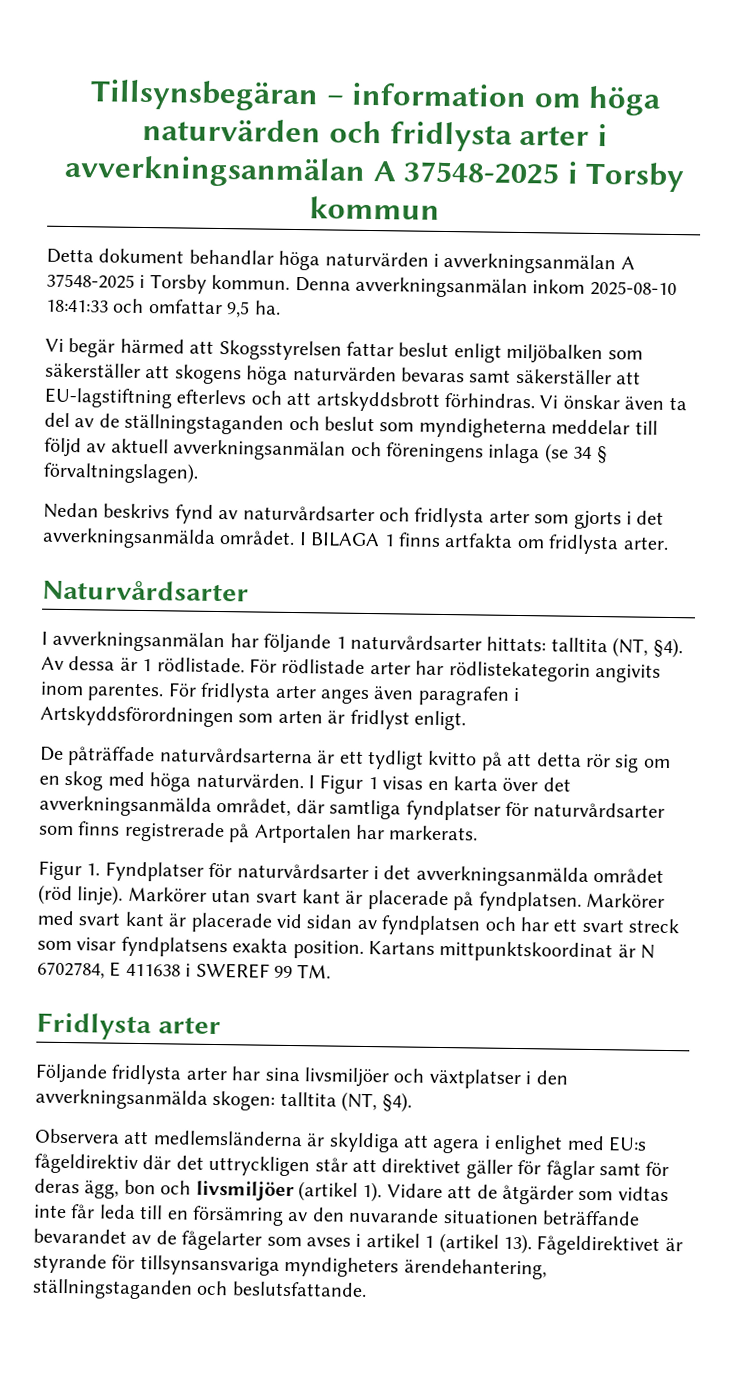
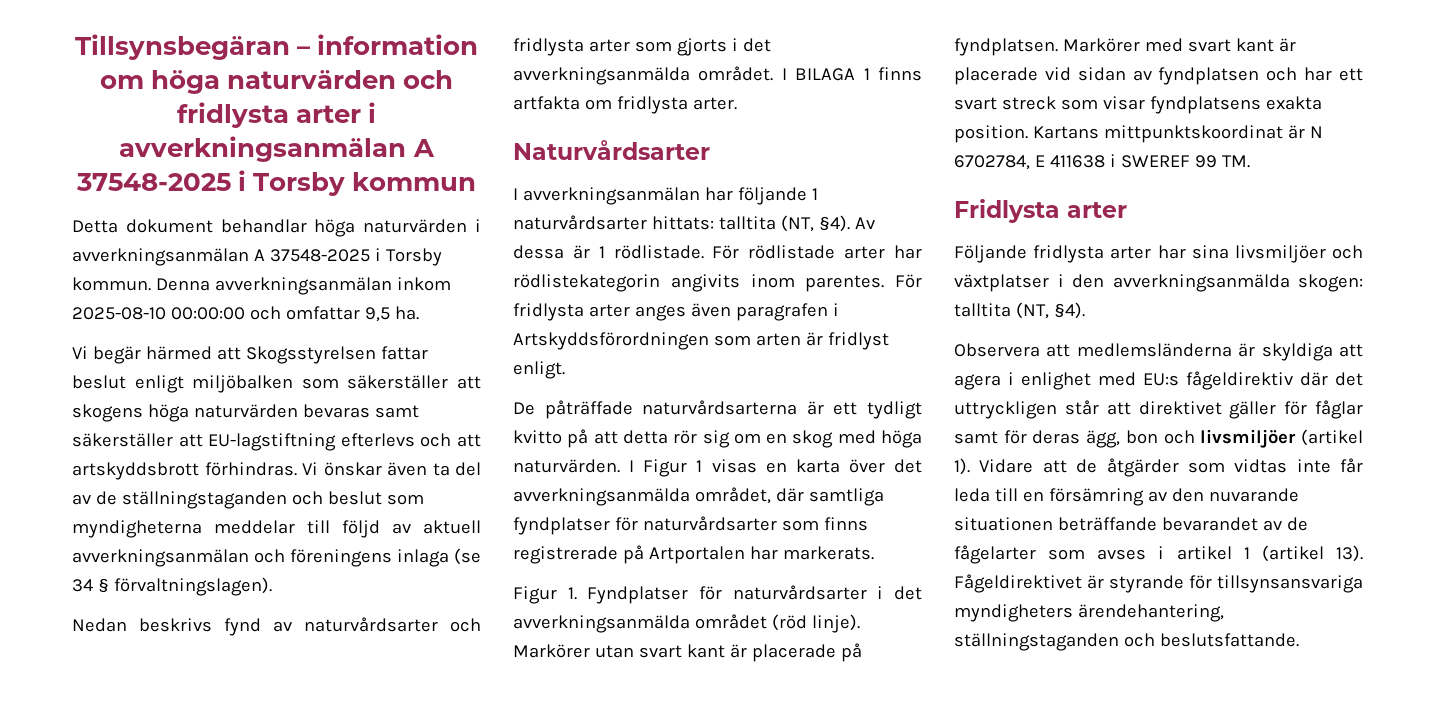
- Denna avverkningsanmälan inkom 2025-08-10 18:41:33 och omfattar 9,5 ha.
+ Denna avverkningsanmälan inkom 2025-08-10 00:00:00 och omfattar 9,5 ha.

